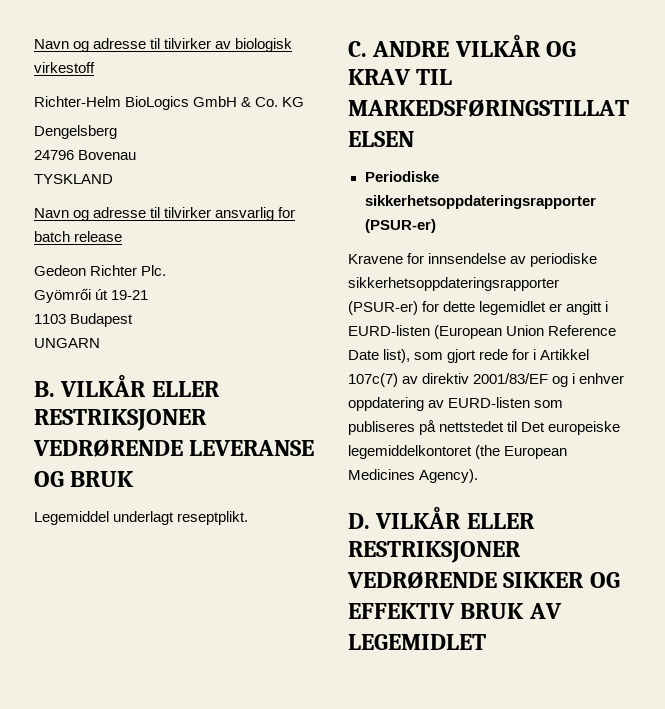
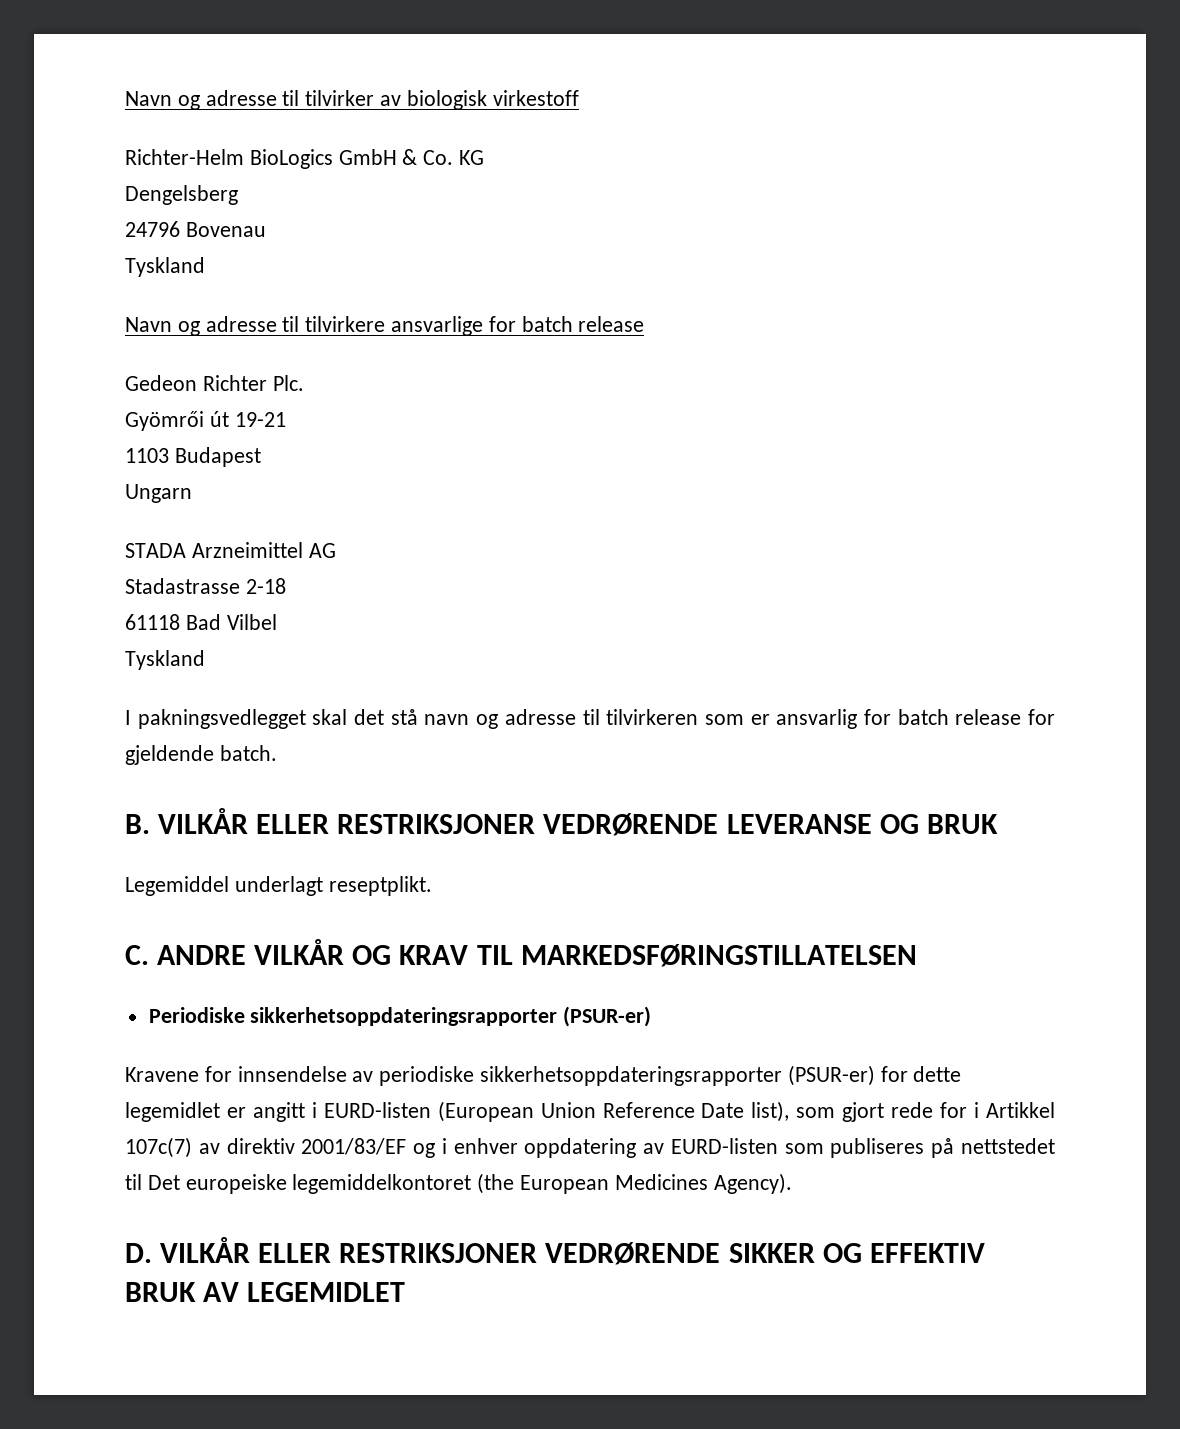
  24796 Bovenau
- TYSKLAND
- Navn og adresse til tilvirker ansvarlig for batch release
+ Tyskland
+ Navn og adresse til tilvirkere ansvarlige for batch release
- UNGARN
+ Ungarn
+ STADA Arzneimittel AG
+ Stadastrasse 2-18
+ 61118 Bad Vilbel
+ Tyskland
+ I pakningsvedlegget skal det stå navn og adresse til tilvirkeren som er ansvarlig for batch release for gjeldende batch.

